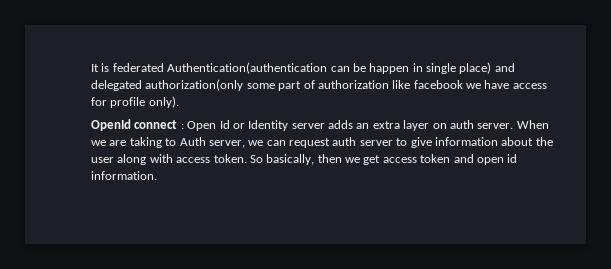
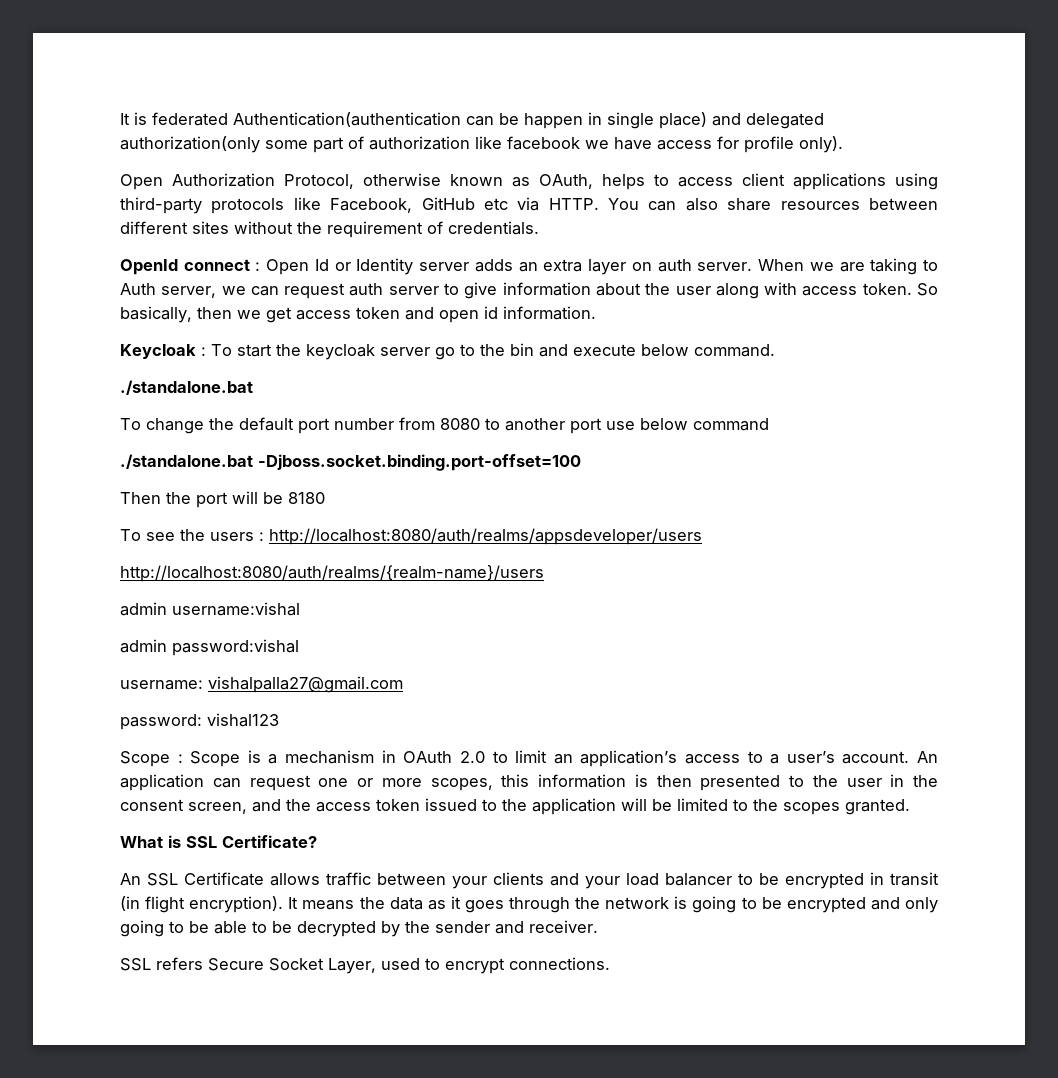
+ Open Authorization Protocol, otherwise known as OAuth, helps to access client applications using third-party protocols like Facebook, GitHub etc via HTTP. You can also share resources between different sites without the requirement of credentials.
+ Keycloak : To start the keycloak server go to the bin and execute below command.
+ ./standalone.bat
+ To change the default port number from 8080 to another port use below command
+ ./standalone.bat -Djboss.socket.binding.port-offset=100
+ Then the port will be 8180
+ To see the users : http://localhost:8080/auth/realms/appsdeveloper/users
+ http://localhost:8080/auth/realms/{realm-name}/users
+ admin username:vishal
+ admin password:vishal
+ username: vishalpalla27@gmail.com
+ password: vishal123
+ Scope : Scope is a mechanism in OAuth 2.0 to limit an application’s access to a user’s account. An application can request one or more scopes, this information is then presented to the user in the consent screen, and the access token issued to the application will be limited to the scopes granted.
+ What is SSL Certificate?
+ An SSL Certificate allows traffic between your clients and your load balancer to be encrypted in transit (in flight encryption). It means the data as it goes through the network is going to be encrypted and only going to be able to be decrypted by the sender and receiver.
+ SSL refers Secure Socket Layer, used to encrypt connections.

